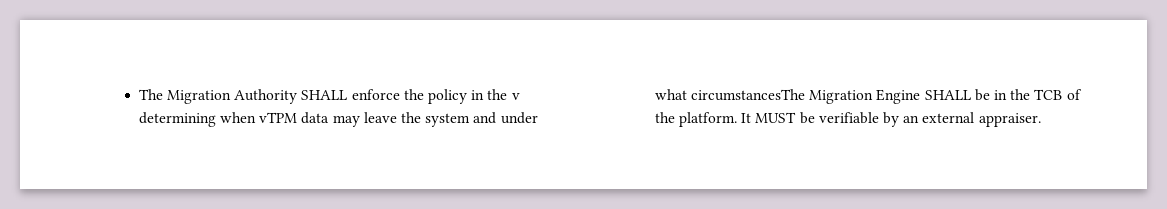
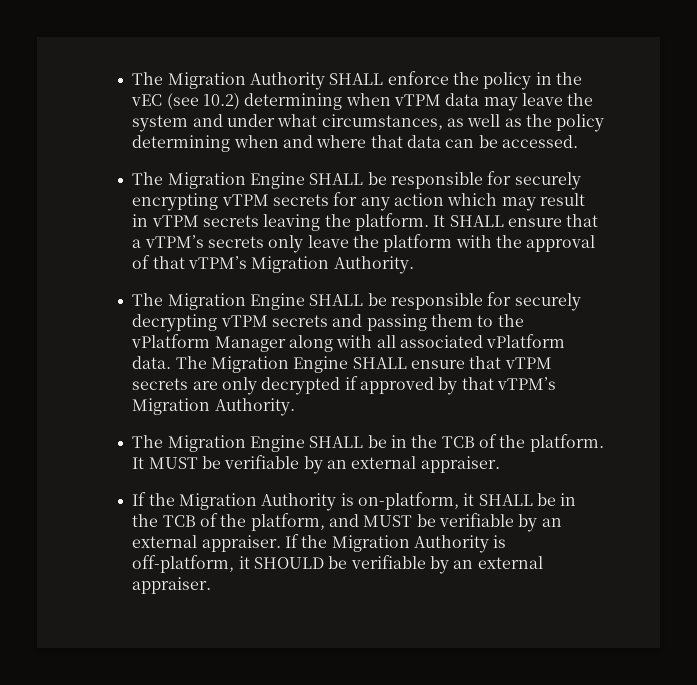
- The Migration Authority SHALL enforce the policy in the v determining when vTPM data may leave the system and under what circumstancesThe Migration Engine SHALL be in the TCB of the platform.
+ The Migration Authority SHALL enforce the policy in the vEC (see 10.2) determining when vTPM data may leave the system and under what circumstances, as well as the policy determining when and where that data can be accessed.
+ The Migration Engine SHALL be responsible for securely encrypting vTPM secrets for any action which may result in vTPM secrets leaving the platform. It SHALL ensure that a vTPM’s secrets only leave the platform with the approval of that vTPM’s Migration Authority.
+ The Migration Engine SHALL be responsible for securely decrypting vTPM secrets and passing them to the vPlatform Manager along with all associated vPlatform data. The Migration Engine SHALL ensure that vTPM secrets are only decrypted if approved by that vTPM’s Migration Authority.
+ The Migration Engine SHALL be in the TCB of the platform.
+ If the Migration Authority is on-platform, it SHALL be in the TCB of the platform, and MUST be verifiable by an external appraiser. If the Migration Authority is off-platform, it SHOULD be verifiable by an external appraiser.

